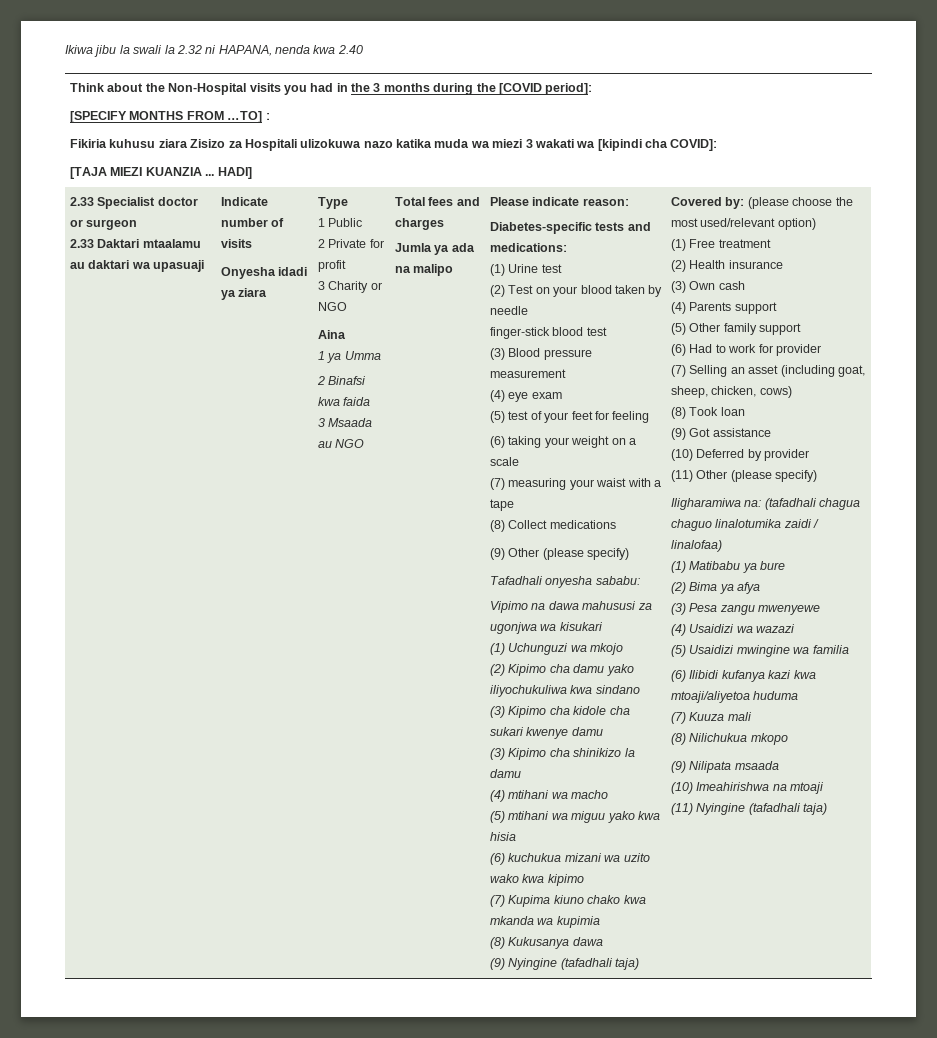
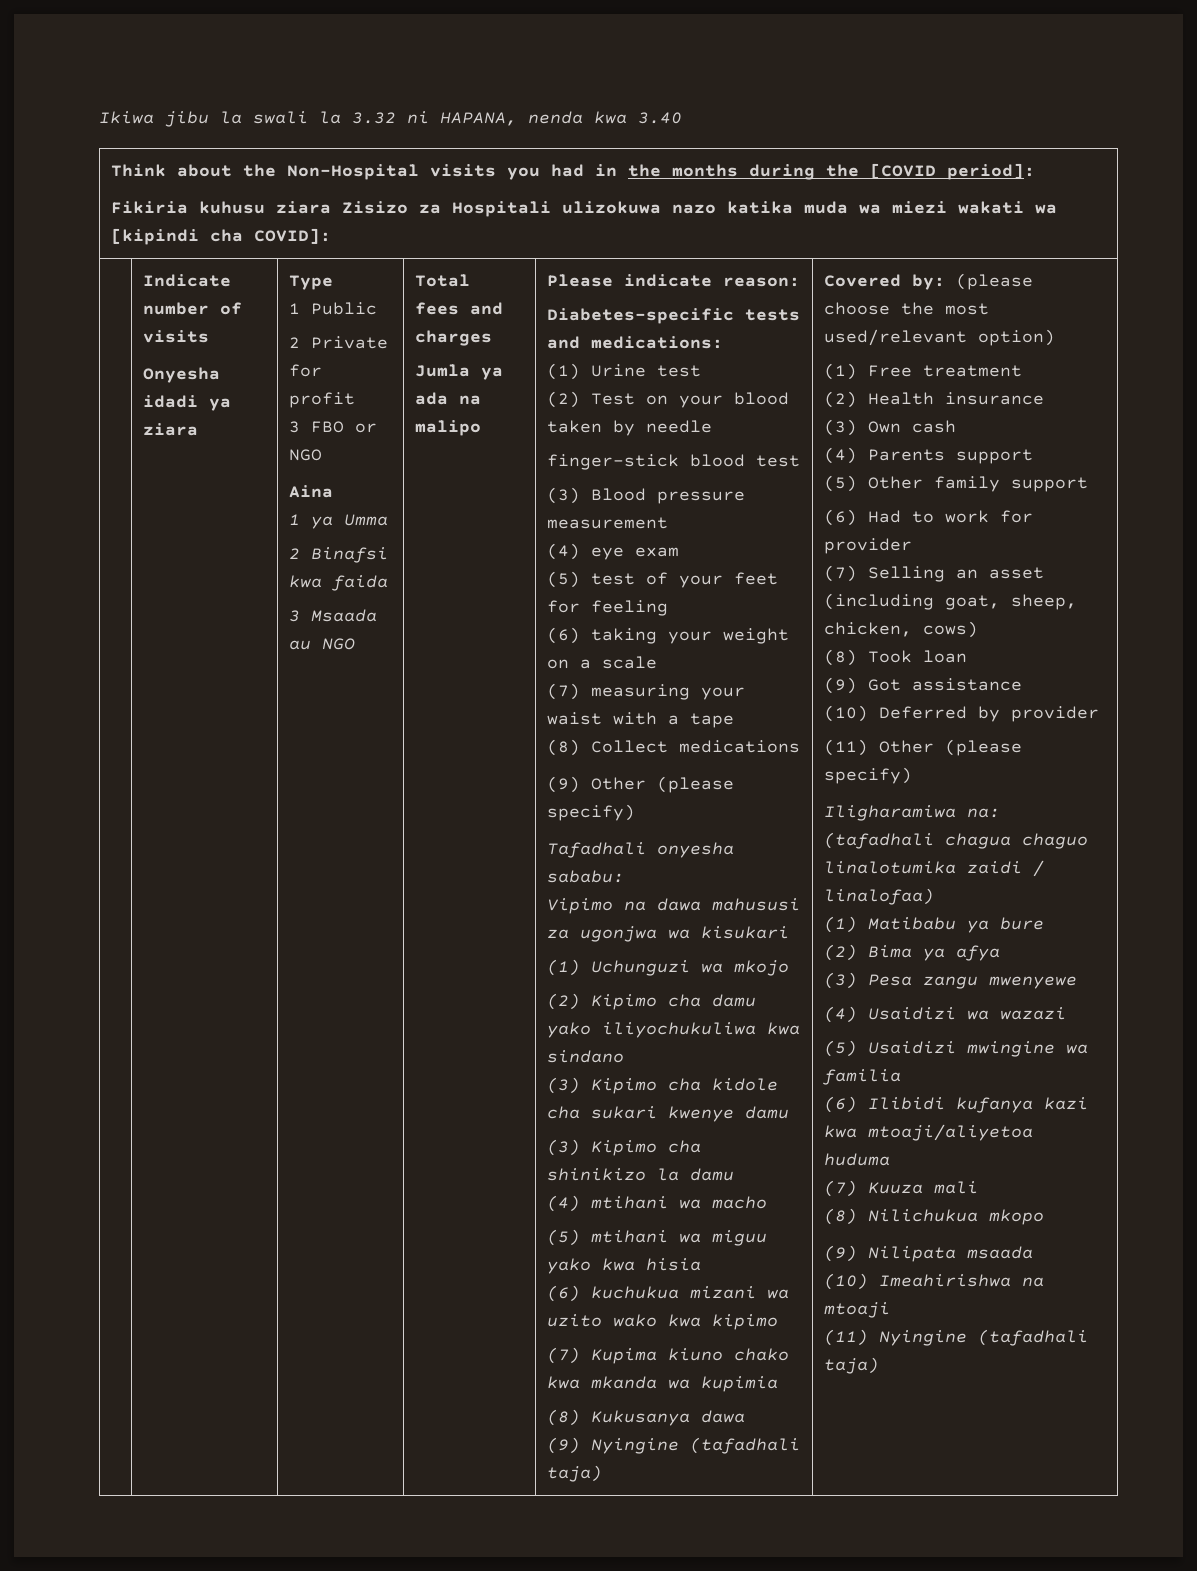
- Ikiwa jibu la swali la 2.32 ni HAPANA, nenda kwa 2.40
+ Ikiwa jibu la swali la 3.32 ni HAPANA, nenda kwa 3.40
- Think about the Non-Hospital visits you had in the 3 months during the [COVID period]:
+ Think about the Non-Hospital visits you had in the months during the [COVID period]:
- [SPECIFY MONTHS FROM …TO] :
- Fikiria kuhusu ziara Zisizo za Hospitali ulizokuwa nazo katika muda wa miezi 3 wakati wa [kipindi cha COVID]:
+ Fikiria kuhusu ziara Zisizo za Hospitali ulizokuwa nazo katika muda wa miezi wakati wa [kipindi cha COVID]:
- [TAJA MIEZI KUANZIA ... HADI]
- 2.33 Specialist doctor or surgeon
- 2.33 Daktari mtaalamu au daktari wa upasuaji
- 3 Charity or NGO
+ 3 FBO or NGO

